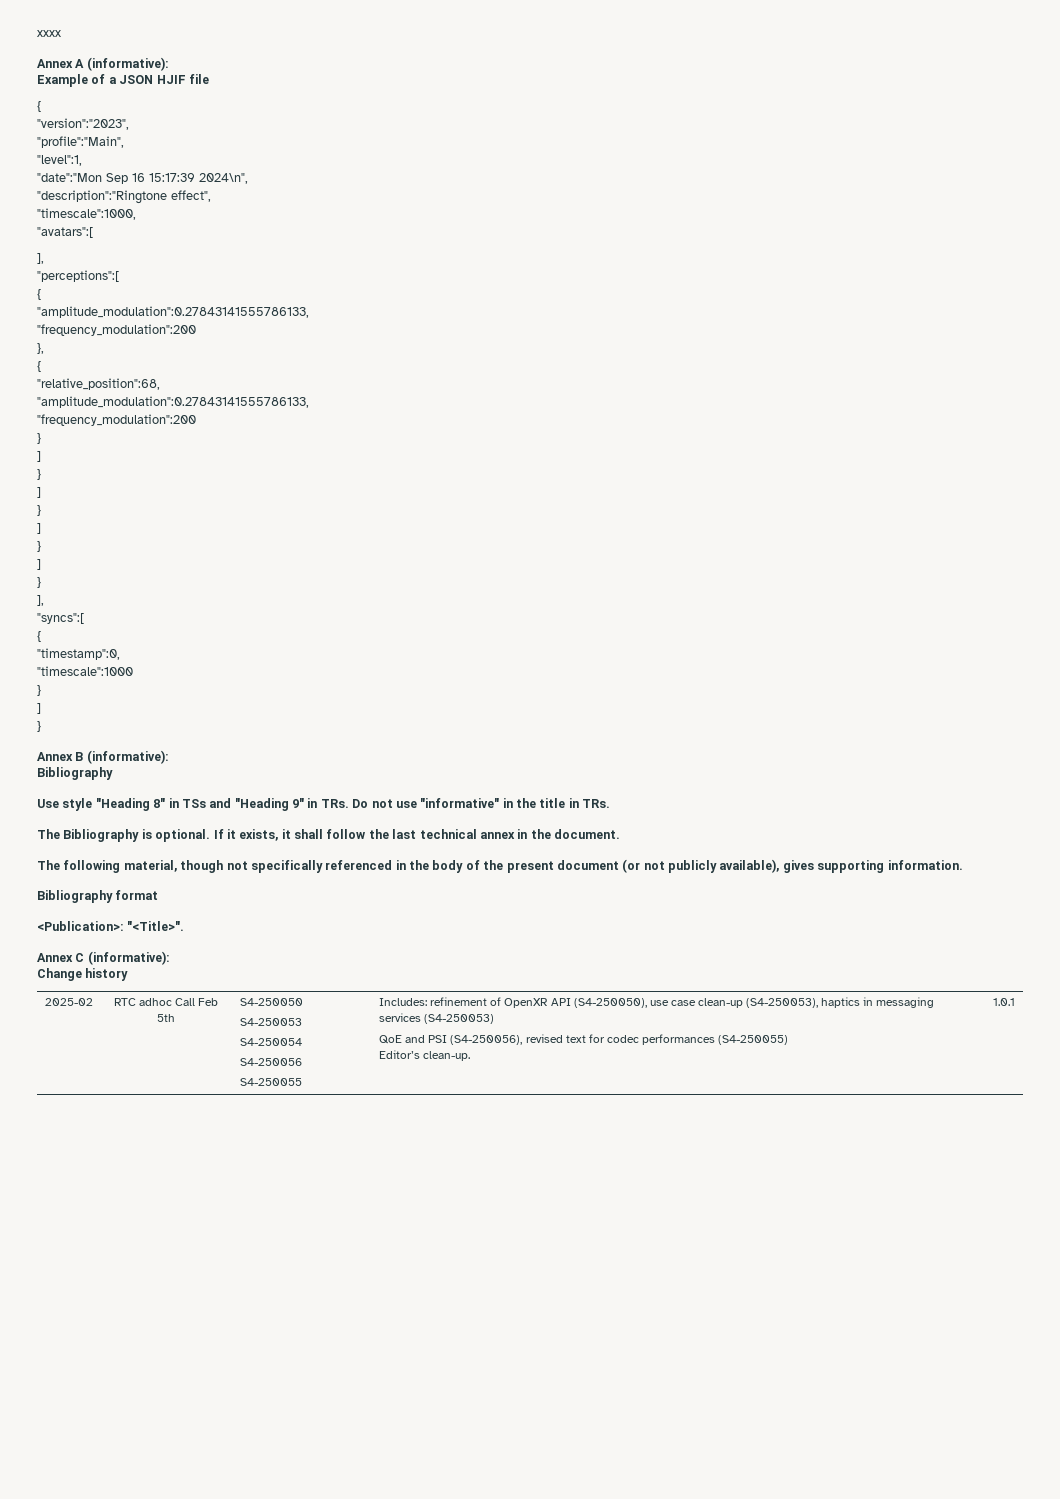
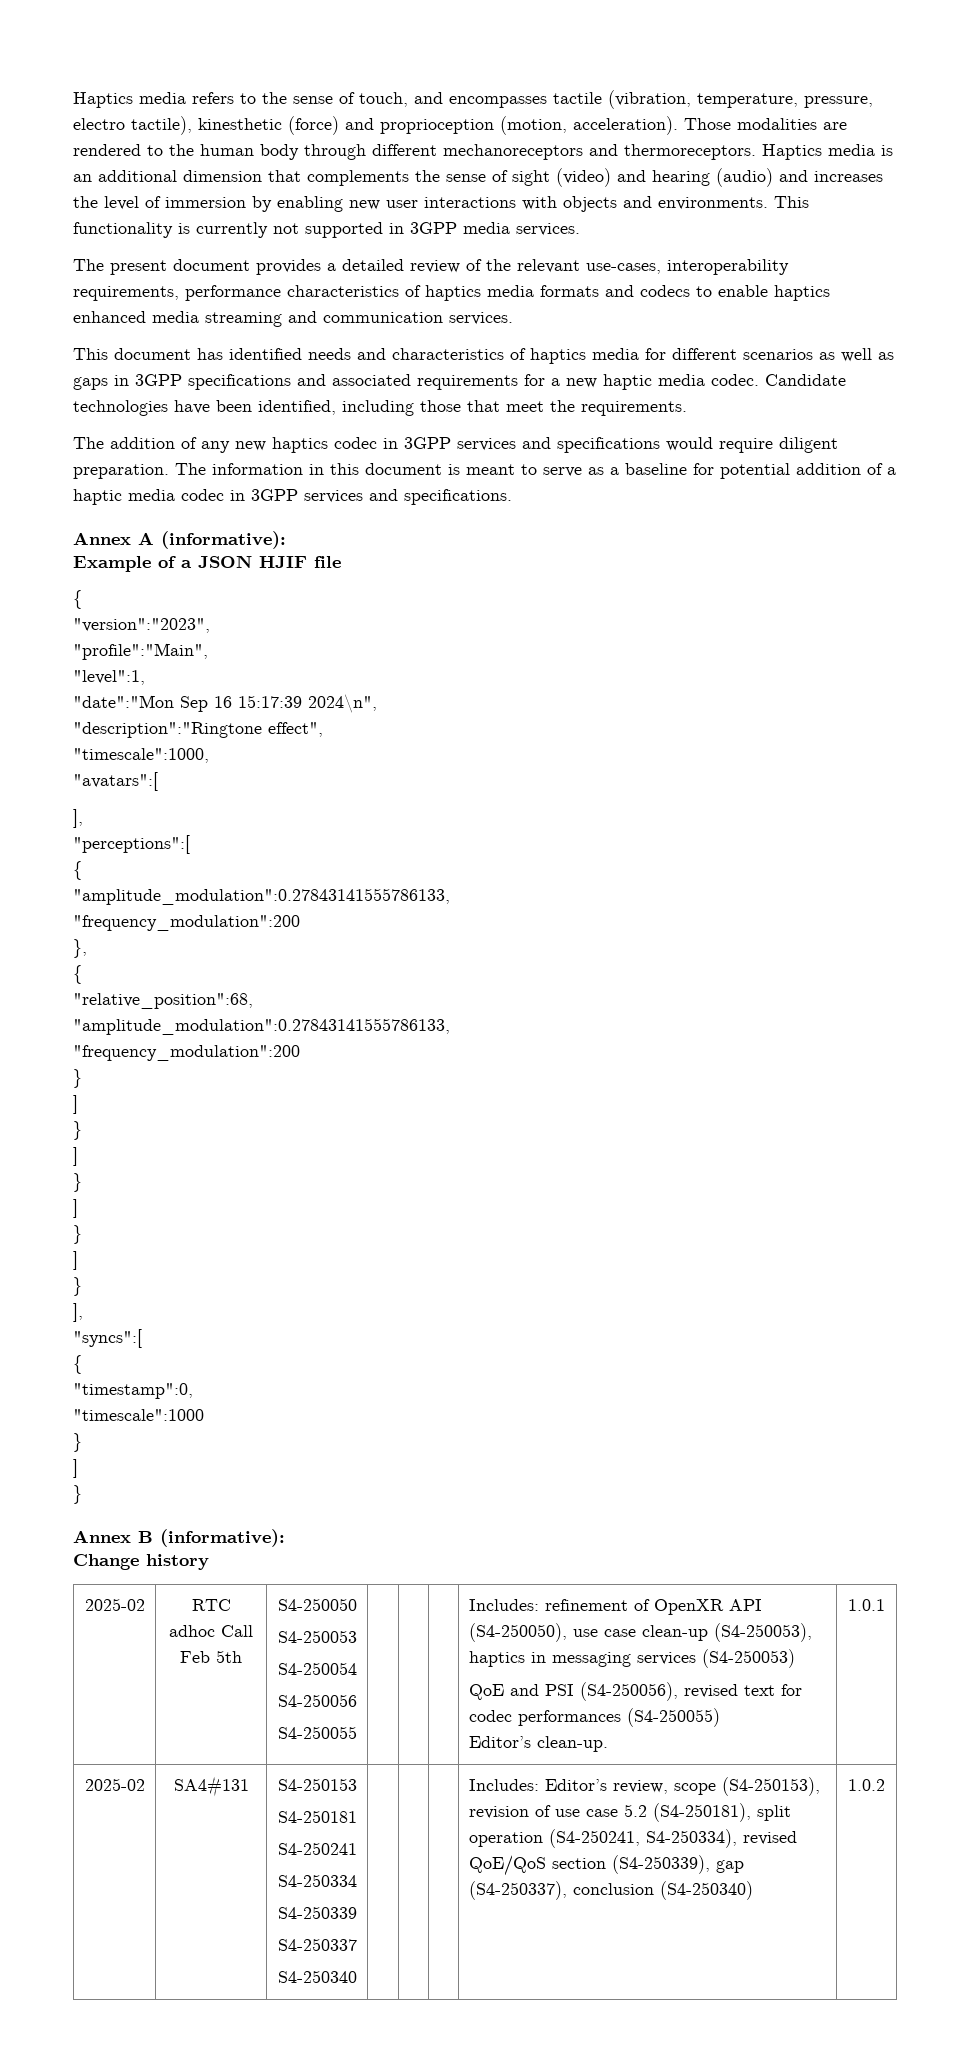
- xxxx
+ Haptics media refers to the sense of touch, and encompasses tactile (vibration, temperature, pressure, electro tactile), kinesthetic (force) and proprioception (motion, acceleration). Those modalities are rendered to the human body through different mechanoreceptors and thermoreceptors. Haptics media is an additional dimension that complements the sense of sight (video) and hearing (audio) and increases the level of immersion by enabling new user interactions with objects and environments. This functionality is currently not supported in 3GPP media services.
+ The present document provides a detailed review of the relevant use-cases, interoperability requirements, performance characteristics of haptics media formats and codecs to enable haptics enhanced media streaming and communication services.
+ This document has identified needs and characteristics of haptics media for different scenarios as well as gaps in 3GPP specifications and associated requirements for a new haptic media codec. Candidate technologies have been identified, including those that meet the requirements.
+ The addition of any new haptics codec in 3GPP services and specifications would require diligent preparation. The information in this document is meant to serve as a baseline for potential addition of a haptic media codec in 3GPP services and specifications.
  Annex B (informative):
- Bibliography
- Use style "Heading 8" in TSs and "Heading 9" in TRs. Do not use "informative" in the title in TRs.
- The Bibliography is optional. If it exists, it shall follow the last technical annex in the document.
- The following material, though not specifically referenced in the body of the present document (or not publicly available), gives supporting information.
- Bibliography format
- <Publication>: "<Title>".
- Annex C (informative):
+ 2025-02 | SA4#131 | S4-250153
+ S4-250181
+ S4-250241
+ S4-250334
+ S4-250339
+ S4-250337
+ S4-250340 | | | | Includes: Editor’s review, scope (S4-250153), revision of use case 5.2 (S4-250181), split operation (S4-250241, S4-250334), revised QoE/QoS section (S4-250339), gap (S4-250337), conclusion (S4-250340) | 1.0.2

